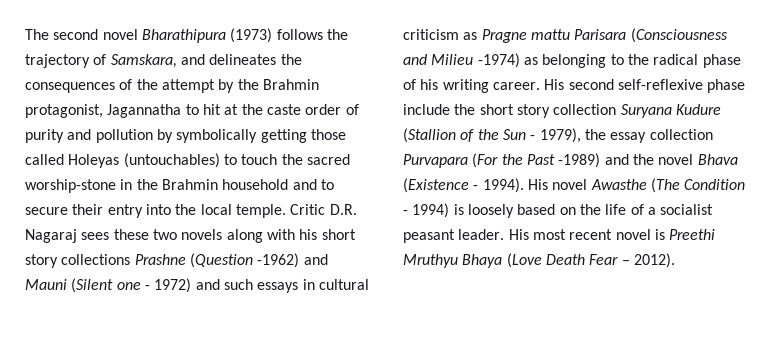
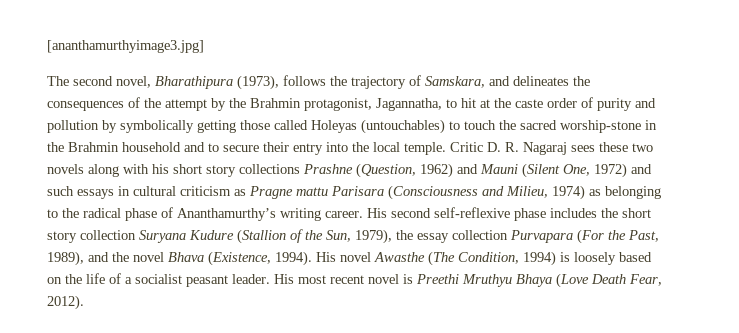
+ [ananthamurthyimage3.jpg]
- The second novel Bharathipura (1973) follows the trajectory of Samskara, and delineates the consequences of the attempt by the Brahmin protagonist, Jagannatha to hit at the caste order of purity and pollution by symbolically getting those called Holeyas (untouchables) to touch the sacred worship-stone in the Brahmin household and to secure their entry into the local temple.
+ The second novel, Bharathipura (1973), follows the trajectory of Samskara, and delineates the consequences of the attempt by the Brahmin protagonist, Jagannatha, to hit at the caste order of purity and pollution by symbolically getting those called Holeyas (untouchables) to touch the sacred worship-stone in the Brahmin household and to secure their entry into the local temple.
- Critic D.R. Nagaraj sees these two novels along with his short story collections Prashne (Question -1962) and Mauni (Silent one - 1972) and such essays in cultural criticism as Pragne mattu Parisara (Consciousness and Milieu -1974) as belonging to the radical phase of his writing career.
+ Critic D. R. Nagaraj sees these two novels along with his short story collections Prashne (Question, 1962) and Mauni (Silent One, 1972) and such essays in cultural criticism as Pragne mattu Parisara (Consciousness and Milieu, 1974) as belonging to the radical phase of Ananthamurthy’s writing career.
- His second self-reflexive phase include the short story collection Suryana Kudure (Stallion of the Sun - 1979), the essay collection Purvapara (For the Past -1989) and the novel Bhava (Existence - 1994).
+ His second self-reflexive phase includes the short story collection Suryana Kudure (Stallion of the Sun, 1979), the essay collection Purvapara (For the Past, 1989), and the novel Bhava (Existence, 1994).
- His novel Awasthe (The Condition - 1994) is loosely based on the life of a socialist peasant leader.
+ His novel Awasthe (The Condition, 1994) is loosely based on the life of a socialist peasant leader.
- His most recent novel is Preethi Mruthyu Bhaya (Love Death Fear – 2012).
+ His most recent novel is Preethi Mruthyu Bhaya (Love Death Fear, 2012).

